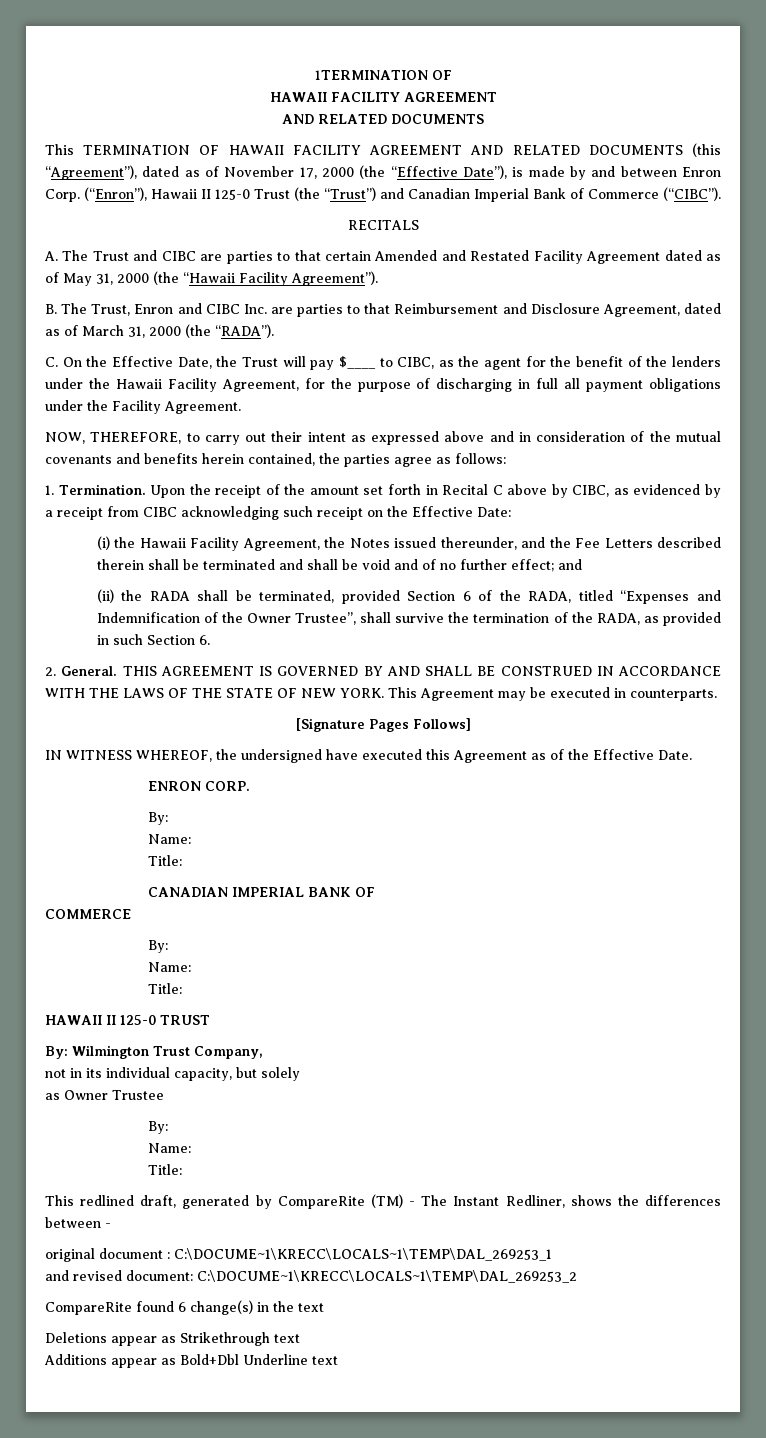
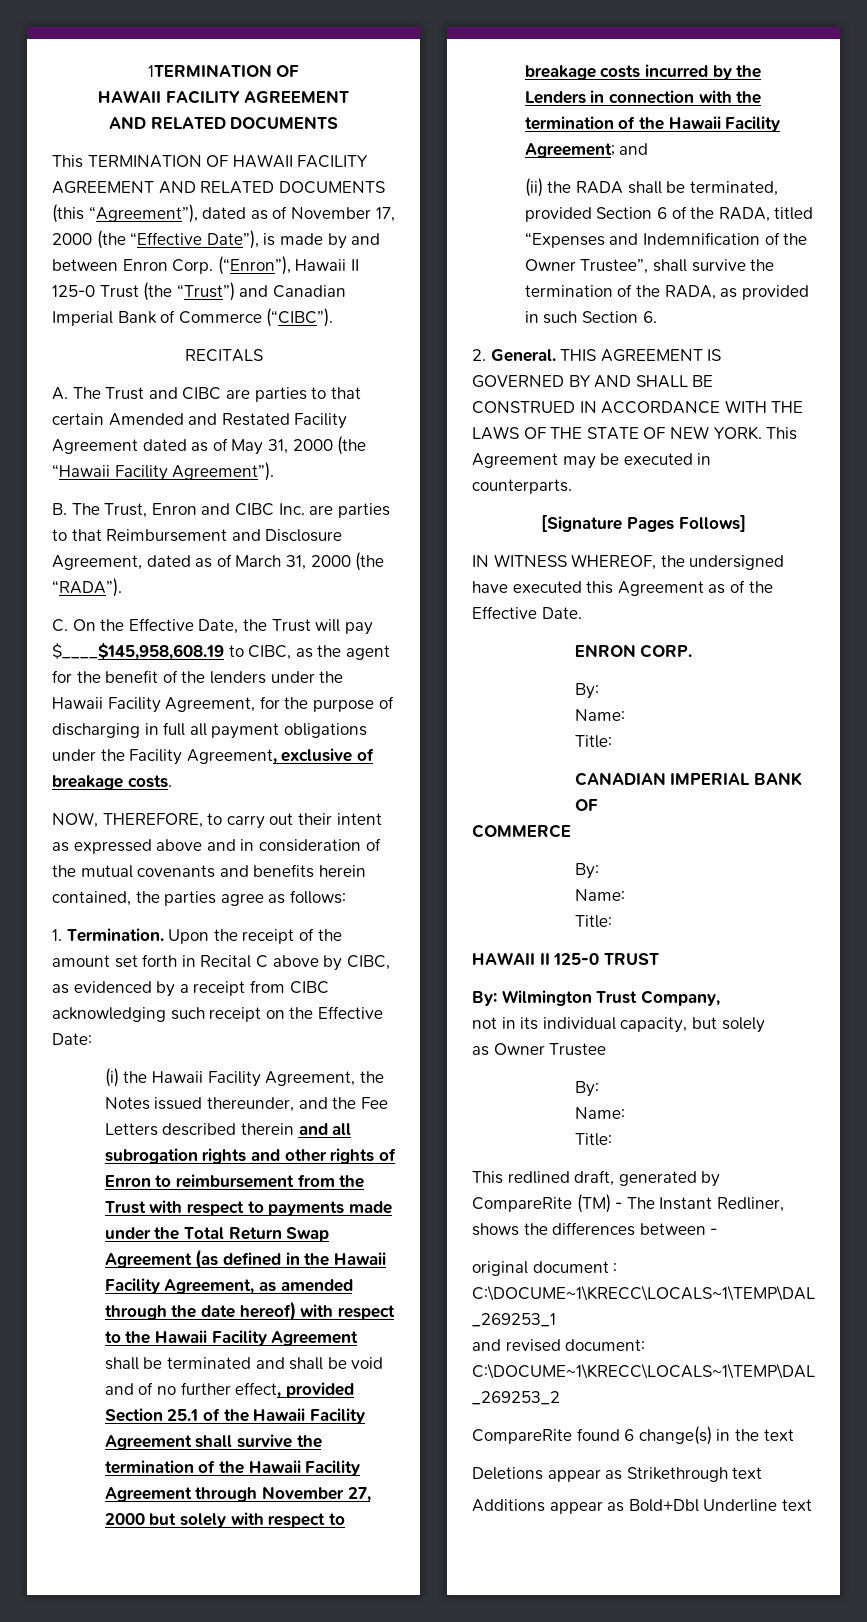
- C. On the Effective Date, the Trust will pay $____ to CIBC, as the agent for the benefit of the lenders under the Hawaii Facility Agreement, for the purpose of discharging in full all payment obligations under the Facility Agreement.
+ C. On the Effective Date, the Trust will pay $____$145,958,608.19 to CIBC, as the agent for the benefit of the lenders under the Hawaii Facility Agreement, for the purpose of discharging in full all payment obligations under the Facility Agreement, exclusive of breakage costs.
- (i) the Hawaii Facility Agreement, the Notes issued thereunder, and the Fee Letters described therein shall be terminated and shall be void and of no further effect; and
+ (i) the Hawaii Facility Agreement, the Notes issued thereunder, and the Fee Letters described therein and all subrogation rights and other rights of Enron to reimbursement from the Trust with respect to payments made under the Total Return Swap Agreement (as defined in the Hawaii Facility Agreement, as amended through the date hereof) with respect to the Hawaii Facility Agreement shall be terminated and shall be void and of no further effect, provided Section 25.1 of the Hawaii Facility Agreement shall survive the termination of the Hawaii Facility Agreement through November 27, 2000 but solely with respect to breakage costs incurred by the Lenders in connection with the termination of the Hawaii Facility Agreement; and

